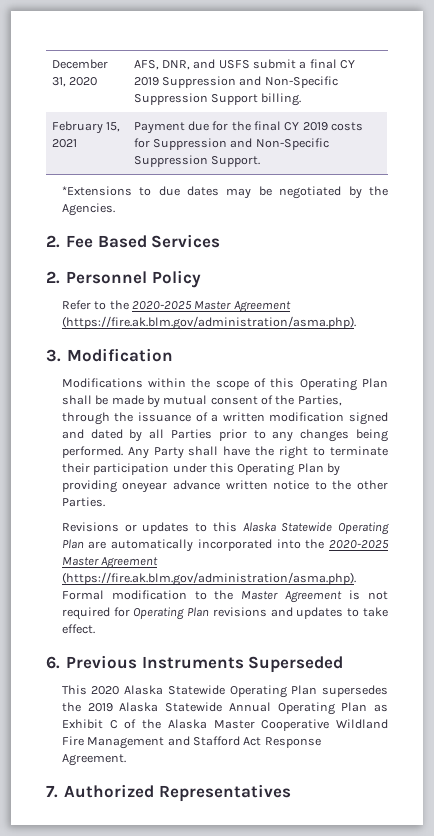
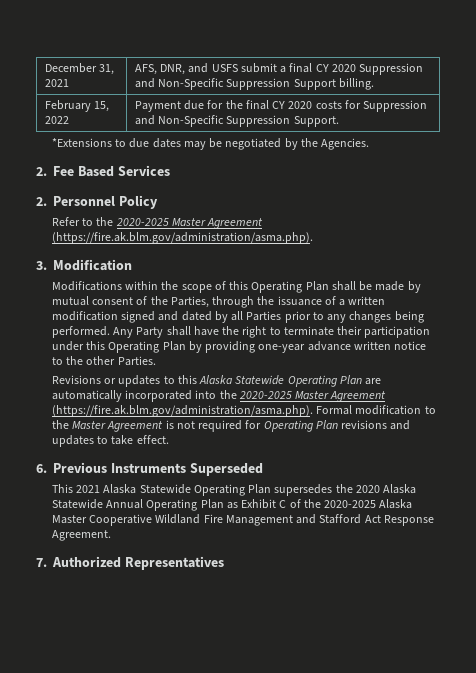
- December 31, 2020 | AFS, DNR, and USFS submit a final CY 2019 Suppression and Non-Specific Suppression Support billing.
+ December 31, 2021 | AFS, DNR, and USFS submit a final CY 2020 Suppression and Non-Specific Suppression Support billing.
- February 15, 2021 | Payment due for the final CY 2019 costs for Suppression and Non-Specific Suppression Support.
+ February 15, 2022 | Payment due for the final CY 2020 costs for Suppression and Non-Specific Suppression Support.
- Any Party shall have the right to terminate their participation under this Operating Plan by providing oneyear advance written notice to the other Parties.
+ Any Party shall have the right to terminate their participation under this Operating Plan by providing one-year advance written notice to the other Parties.
- This 2020 Alaska Statewide Operating Plan supersedes the 2019 Alaska Statewide Annual Operating Plan as Exhibit C of the Alaska Master Cooperative Wildland Fire Management and Stafford Act Response Agreement.
+ This 2021 Alaska Statewide Operating Plan supersedes the 2020 Alaska Statewide Annual Operating Plan as Exhibit C of the 2020-2025 Alaska Master Cooperative Wildland Fire Management and Stafford Act Response Agreement.

